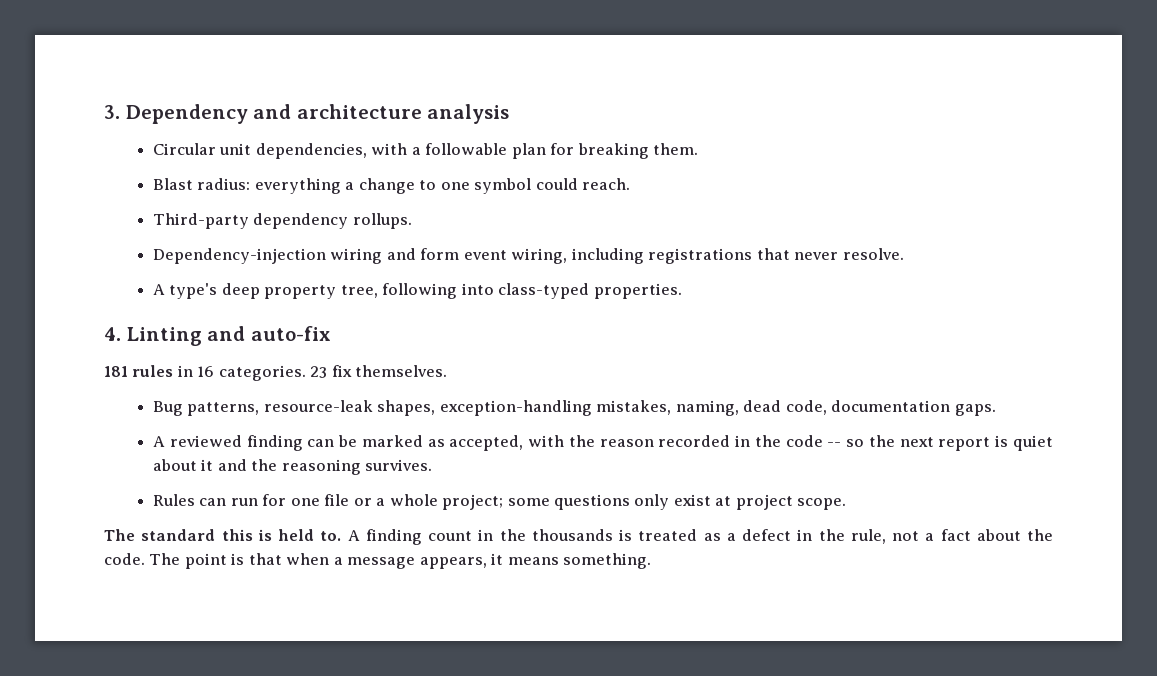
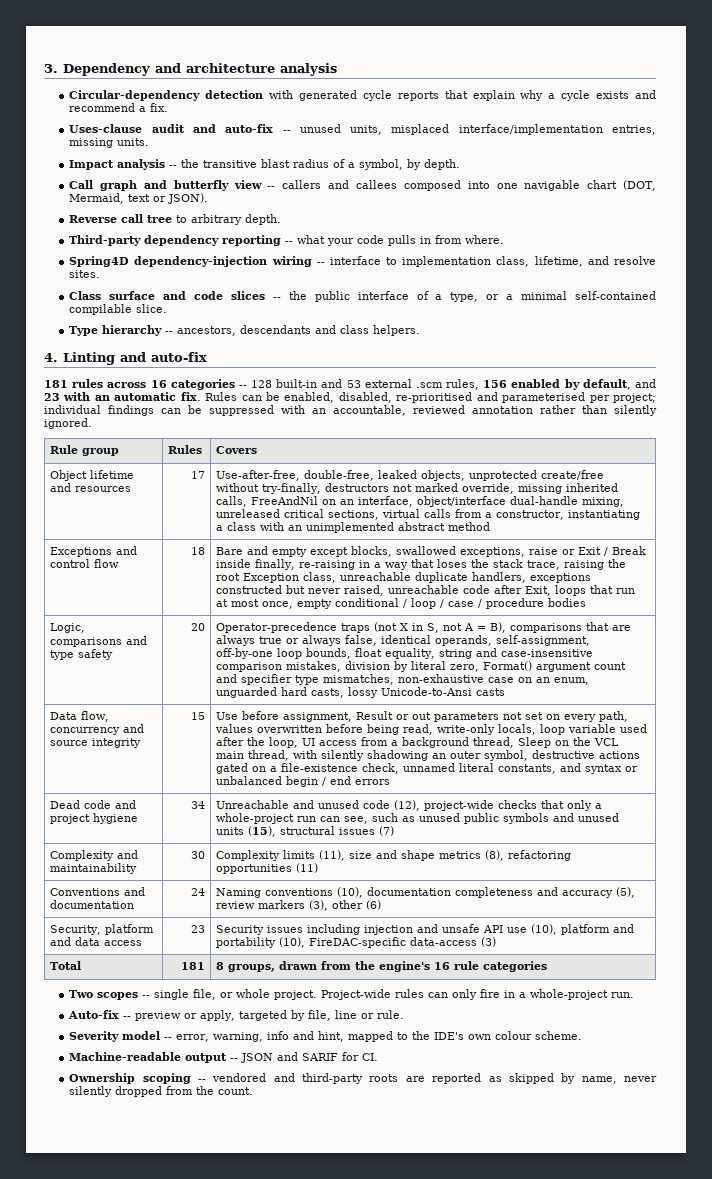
- Circular unit dependencies, with a followable plan for breaking them.
- Blast radius: everything a change to one symbol could reach.
- Third-party dependency rollups.
- Dependency-injection wiring and form event wiring, including registrations that never resolve.
- A type's deep property tree, following into class-typed properties.
+ Circular-dependency detection with generated cycle reports that explain why a cycle exists and recommend a fix.
+ Uses-clause audit and auto-fix -- unused units, misplaced interface/implementation entries, missing units.
+ Impact analysis -- the transitive blast radius of a symbol, by depth.
+ Call graph and butterfly view -- callers and callees composed into one navigable chart (DOT, Mermaid, text or JSON).
+ Reverse call tree to arbitrary depth.
+ Third-party dependency reporting -- what your code pulls in from where.
+ Spring4D dependency-injection wiring -- interface to implementation class, lifetime, and resolve sites.
+ Class surface and code slices -- the public interface of a type, or a minimal self-contained compilable slice.
+ Type hierarchy -- ancestors, descendants and class helpers.
- 181 rules in 16 categories. 23 fix themselves.
- Bug patterns, resource-leak shapes, exception-handling mistakes, naming, dead code, documentation gaps.
- A reviewed finding can be marked as accepted, with the reason recorded in the code -- so the next report is quiet about it and the reasoning survives.
- Rules can run for one file or a whole project; some questions only exist at project scope.
- The standard this is held to. A finding count in the thousands is treated as a defect in the rule, not a fact about the code. The point is that when a message appears, it means something.
+ 181 rules across 16 categories -- 128 built-in and 53 external .scm rules, 156 enabled by default, and 23 with an automatic fix. Rules can be enabled, disabled, re-prioritised and parameterised per project; individual findings can be suppressed with an accountable, reviewed annotation rather than silently ignored.
+ Rule group | Rules | Covers
+ Object lifetime and resources | 17 | Use-after-free, double-free, leaked objects, unprotected create/free without try-finally, destructors not marked override, missing inherited calls, FreeAndNil on an interface, object/interface dual-handle mixing, unreleased critical sections, virtual calls from a constructor, instantiating a class with an unimplemented abstract method
+ Exceptions and control flow | 18 | Bare and empty except blocks, swallowed exceptions, raise or Exit / Break inside finally, re-raising in a way that loses the stack trace, raising the root Exception class, unreachable duplicate handlers, exceptions constructed but never raised, unreachable code after Exit, loops that run at most once, empty conditional / loop / case / procedure bodies
+ Logic, comparisons and type safety | 20 | Operator-precedence traps (not X in S, not A = B), comparisons that are always true or always false, identical operands, self-assignment, off-by-one loop bounds, float equality, string and case-insensitive comparison mistakes, division by literal zero, Format() argument count and specifier type mismatches, non-exhaustive case on an enum, unguarded hard casts, lossy Unicode-to-Ansi casts
+ Data flow, concurrency and source integrity | 15 | Use before assignment, Result or out parameters not set on every path, values overwritten before being read, write-only locals, loop variable used after the loop, UI access from a background thread, Sleep on the VCL main thread, with silently shadowing an outer symbol, destructive actions gated on a file-existence check, unnamed literal constants, and syntax or unbalanced begin / end errors
+ Dead code and project hygiene | 34 | Unreachable and unused code (12), project-wide checks that only a whole-project run can see, such as unused public symbols and unused units (15), structural issues (7)
+ Complexity and maintainability | 30 | Complexity limits (11), size and shape metrics (8), refactoring opportunities (11)
+ Conventions and documentation | 24 | Naming conventions (10), documentation completeness and accuracy (5), review markers (3), other (6)
+ Security, platform and data access | 23 | Security issues including injection and unsafe API use (10), platform and portability (10), FireDAC-specific data-access (3)
+ Total | 181 | 8 groups, drawn from the engine's 16 rule categories
+ Two scopes -- single file, or whole project. Project-wide rules can only fire in a whole-project run.
+ Auto-fix -- preview or apply, targeted by file, line or rule.
+ Severity model -- error, warning, info and hint, mapped to the IDE's own colour scheme.
+ Machine-readable output -- JSON and SARIF for CI.
+ Ownership scoping -- vendored and third-party roots are reported as skipped by name, never silently dropped from the count.

